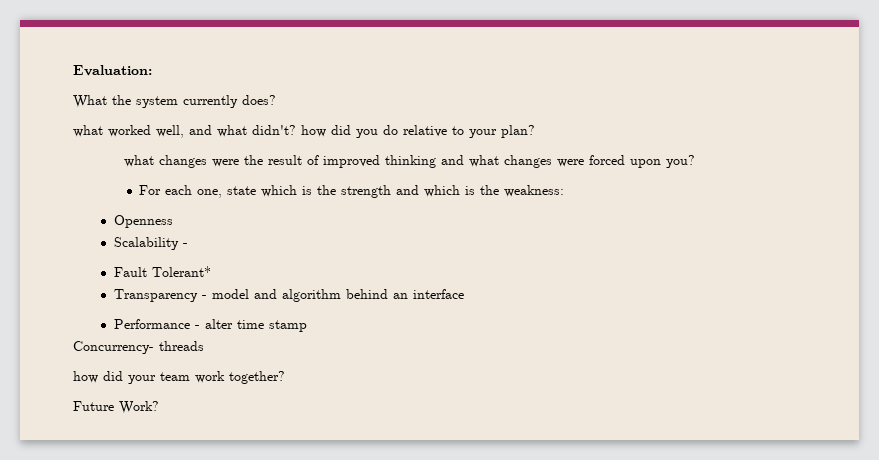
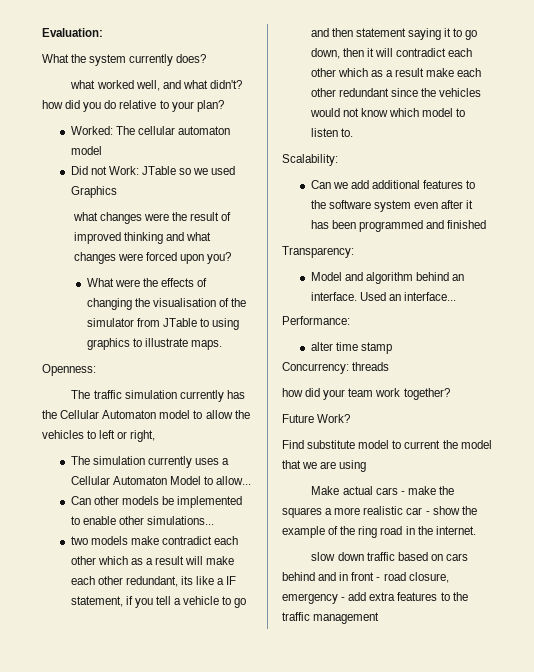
+ Worked: The cellular automaton model
+ Did not Work: JTable so we used Graphics
- For each one, state which is the strength and which is the weakness:
- Openness
- Scalability -
- Fault Tolerant*
- Transparency - model and algorithm behind an interface
- Performance - alter time stamp
+ What were the effects of changing the visualisation of the simulator from JTable to using graphics to illustrate maps.
+ Openness:
+ The traffic simulation currently has the Cellular Automaton model to allow the vehicles to left or right,
+ The simulation currently uses a Cellular Automaton Model to allow...
+ Can other models be implemented to enable other simulations...
+ two models make contradict each other which as a result will make each other redundant, its like a IF statement, if you tell a vehicle to go and then statement saying it to go down, then it will contradict each other which as a result make each other redundant since the vehicles would not know which model to listen to.
+ Scalability:
+ Can we add additional features to the software system even after it has been programmed and finished
+ Transparency:
+ Model and algorithm behind an interface. Used an interface...
+ Performance:
+ alter time stamp
- Concurrency- threads
+ Concurrency: threads
+ Find substitute model to current the model that we are using
+ Make actual cars - make the squares a more realistic car - show the example of the ring road in the internet.
+ slow down traffic based on cars behind and in front - road closure, emergency - add extra features to the traffic management

